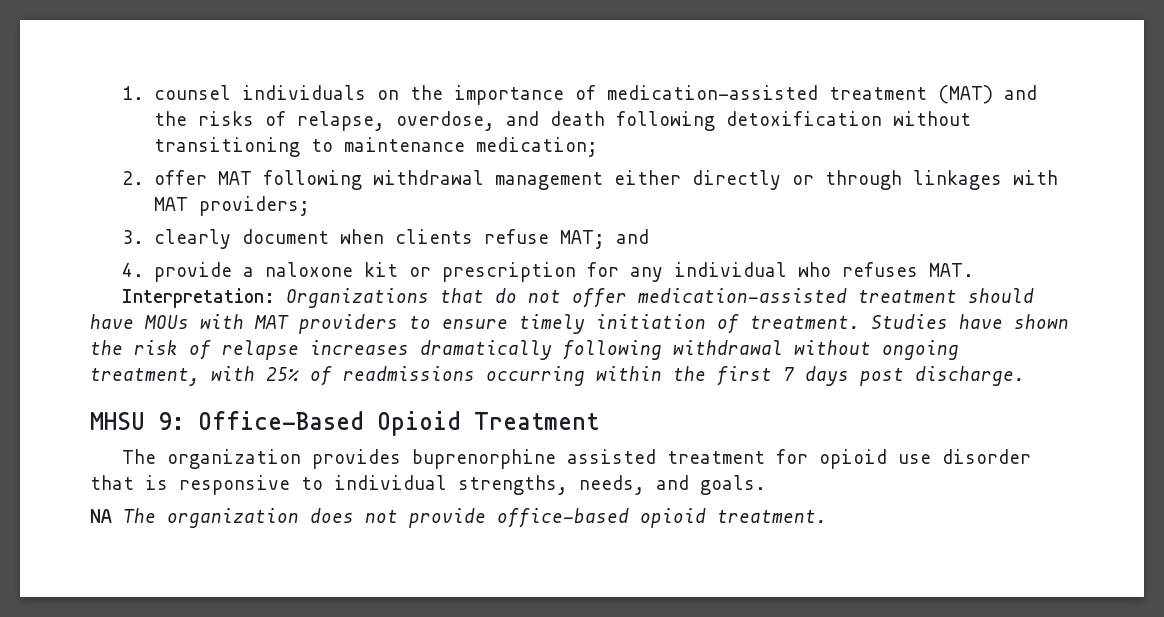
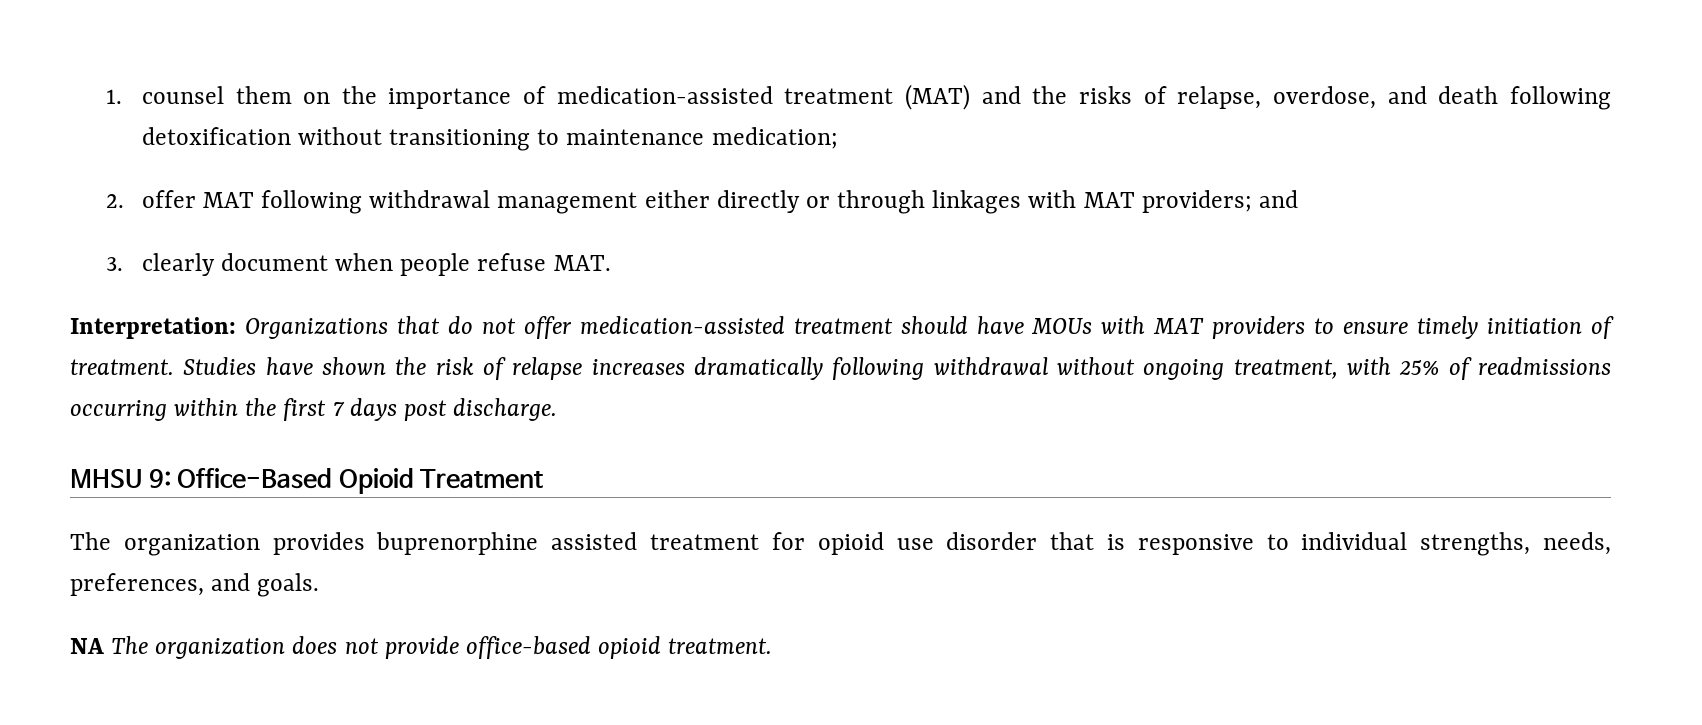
- 1. counsel individuals on the importance of medication-assisted treatment (MAT) and the risks of relapse, overdose, and death following detoxification without transitioning to maintenance medication;
+ 1. counsel them on the importance of medication-assisted treatment (MAT) and the risks of relapse, overdose, and death following detoxification without transitioning to maintenance medication;
- 2. offer MAT following withdrawal management either directly or through linkages with MAT providers;
+ 2. offer MAT following withdrawal management either directly or through linkages with MAT providers; and
- 3. clearly document when clients refuse MAT; and
- 4. provide a naloxone kit or prescription for any individual who refuses MAT.
+ 3. clearly document when people refuse MAT.
- The organization provides buprenorphine assisted treatment for opioid use disorder that is responsive to individual strengths, needs, and goals.
+ The organization provides buprenorphine assisted treatment for opioid use disorder that is responsive to individual strengths, needs, preferences, and goals.

